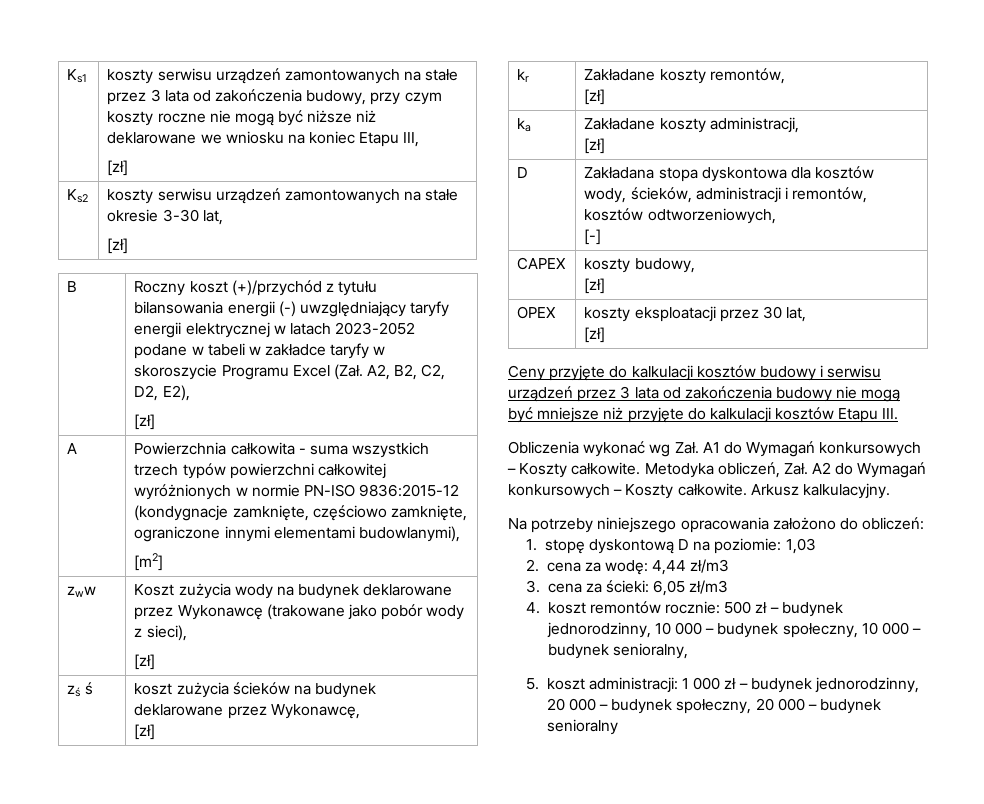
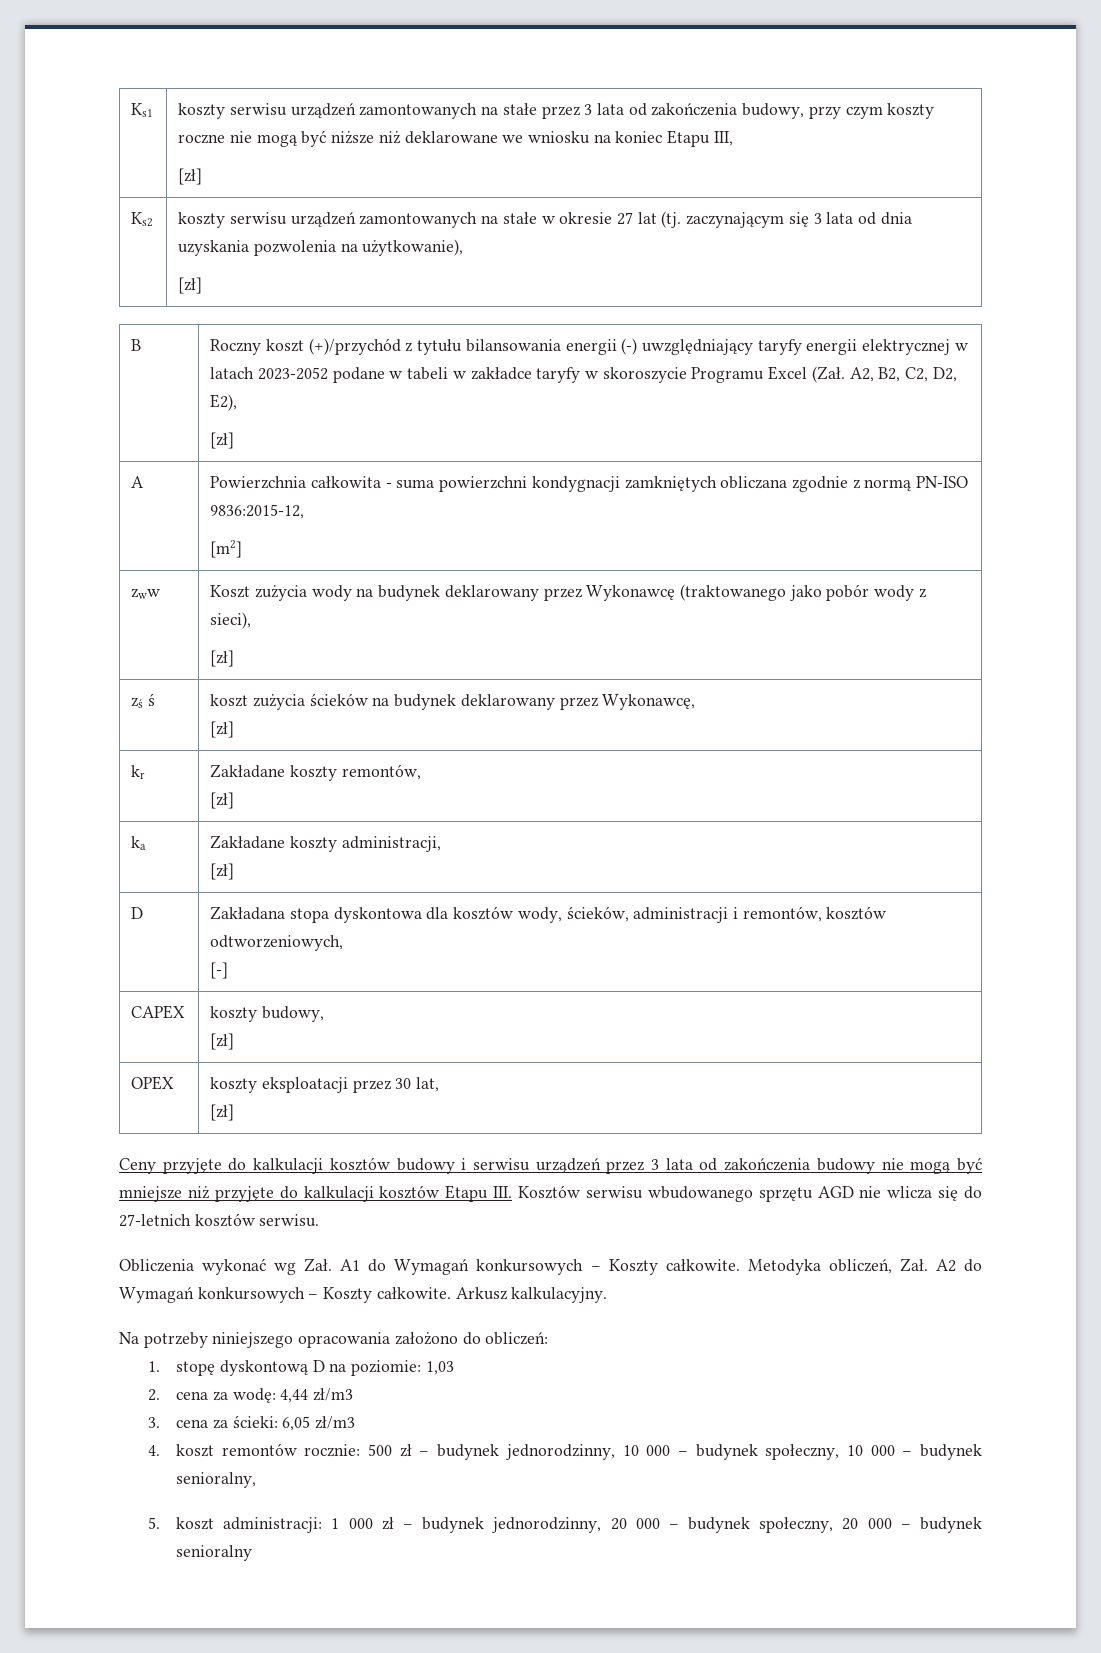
- Ks2 | koszty serwisu urządzeń zamontowanych na stałe okresie 3-30 lat,
+ Ks2 | koszty serwisu urządzeń zamontowanych na stałe w okresie 27 lat (tj. zaczynającym się 3 lata od dnia uzyskania pozwolenia na użytkowanie),
- A | Powierzchnia całkowita - suma wszystkich trzech typów powierzchni całkowitej wyróżnionych w normie PN-ISO 9836:2015-12 (kondygnacje zamknięte, częściowo zamknięte, ograniczone innymi elementami budowlanymi),
+ A | Powierzchnia całkowita - suma powierzchni kondygnacji zamkniętych obliczana zgodnie z normą PN-ISO 9836:2015-12,
- zww | Koszt zużycia wody na budynek deklarowane przez Wykonawcę (trakowane jako pobór wody z sieci),
+ zww | Koszt zużycia wody na budynek deklarowany przez Wykonawcę (traktowanego jako pobór wody z sieci),
- zś ś | koszt zużycia ścieków na budynek deklarowane przez Wykonawcę,
+ zś ś | koszt zużycia ścieków na budynek deklarowany przez Wykonawcę,
- Ceny przyjęte do kalkulacji kosztów budowy i serwisu urządzeń przez 3 lata od zakończenia budowy nie mogą być mniejsze niż przyjęte do kalkulacji kosztów Etapu III.
+ Ceny przyjęte do kalkulacji kosztów budowy i serwisu urządzeń przez 3 lata od zakończenia budowy nie mogą być mniejsze niż przyjęte do kalkulacji kosztów Etapu III. Kosztów serwisu wbudowanego sprzętu AGD nie wlicza się do 27-letnich kosztów serwisu.

